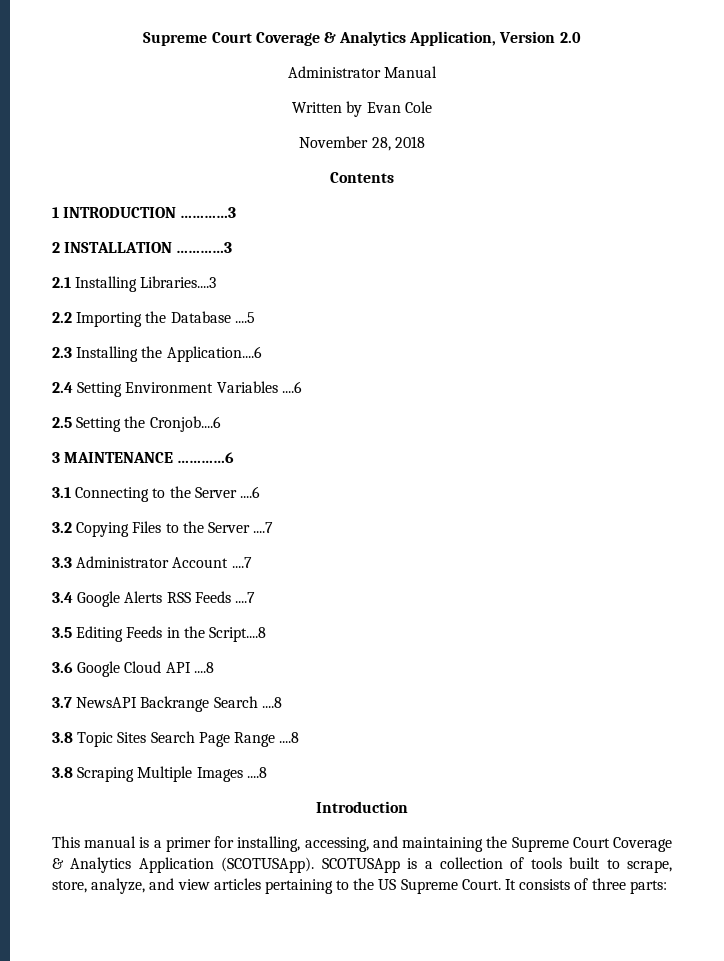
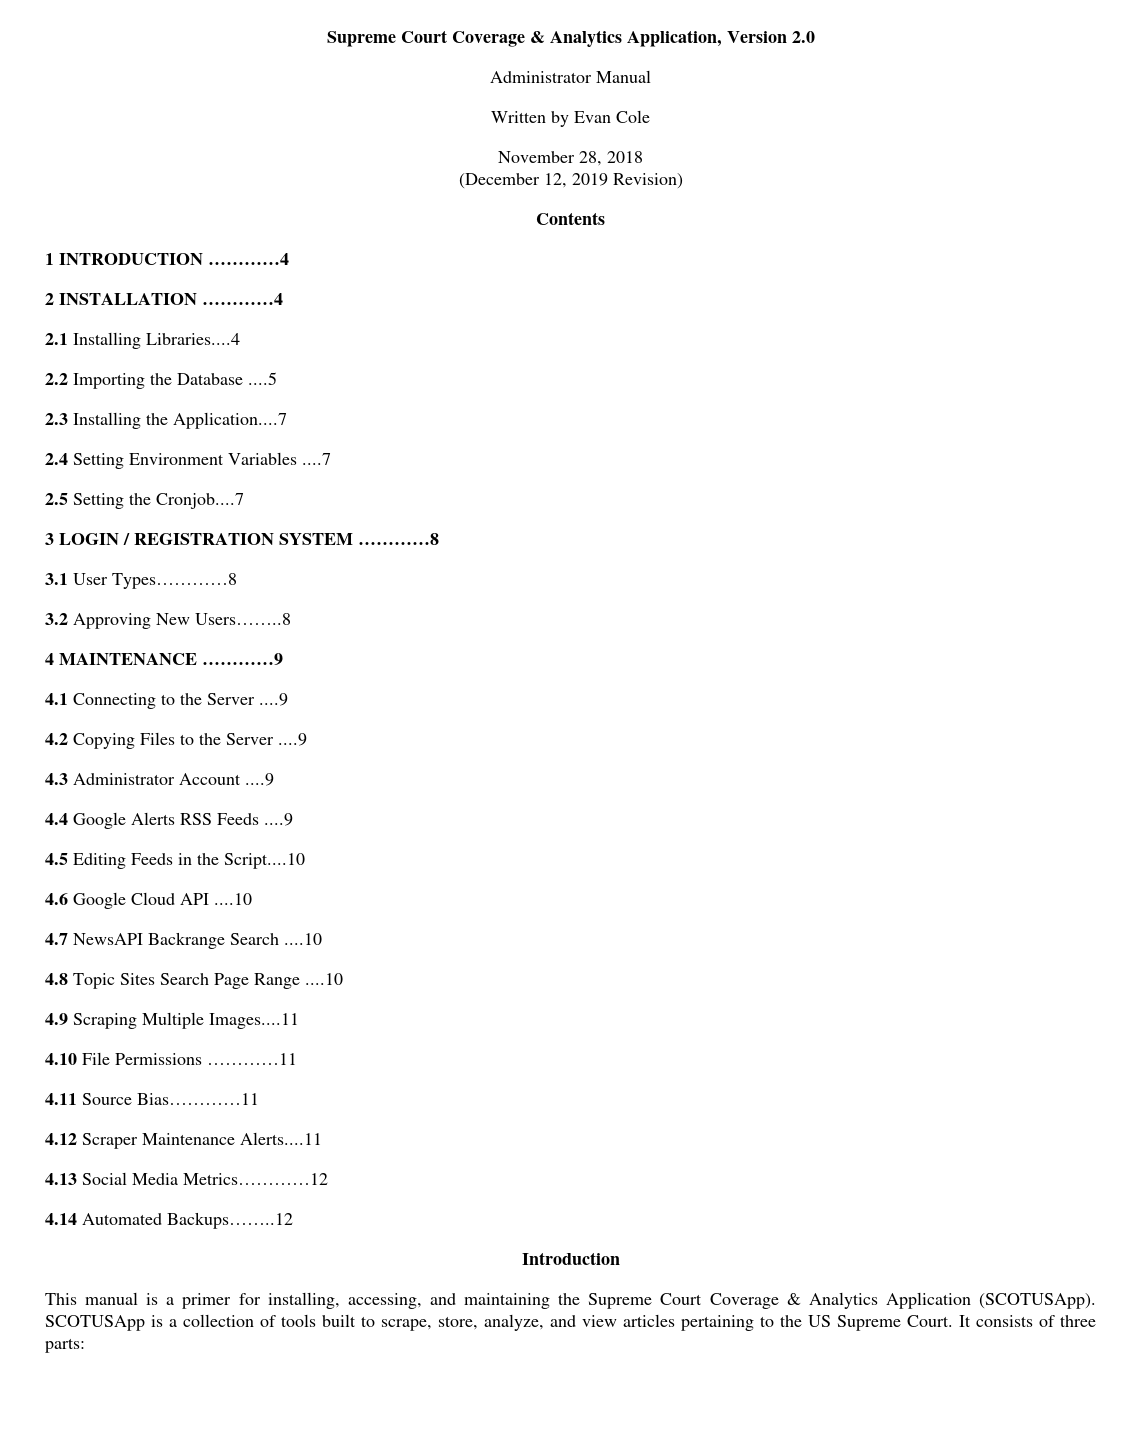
+ (December 12, 2019 Revision)
- 1 INTRODUCTION …………3
+ 1 INTRODUCTION …………4
- 2 INSTALLATION …………3
+ 2 INSTALLATION …………4
- 2.1 Installing Libraries....3
+ 2.1 Installing Libraries....4
- 2.3 Installing the Application....6
+ 2.3 Installing the Application....7
- 2.4 Setting Environment Variables ....6
+ 2.4 Setting Environment Variables ....7
- 2.5 Setting the Cronjob....6
+ 2.5 Setting the Cronjob....7
- 3 MAINTENANCE …………6
- 3.1 Connecting to the Server ....6
- 3.2 Copying Files to the Server ....7
- 3.3 Administrator Account ....7
- 3.4 Google Alerts RSS Feeds ....7
- 3.5 Editing Feeds in the Script....8
- 3.6 Google Cloud API ....8
- 3.7 NewsAPI Backrange Search ....8
- 3.8 Topic Sites Search Page Range ....8
- 3.8 Scraping Multiple Images ....8
+ 3 LOGIN / REGISTRATION SYSTEM …………8
+ 3.1 User Types…………8
+ 3.2 Approving New Users……..8
+ 4 MAINTENANCE …………9
+ 4.1 Connecting to the Server ....9
+ 4.2 Copying Files to the Server ....9
+ 4.3 Administrator Account ....9
+ 4.4 Google Alerts RSS Feeds ....9
+ 4.5 Editing Feeds in the Script....10
+ 4.6 Google Cloud API ....10
+ 4.7 NewsAPI Backrange Search ....10
+ 4.8 Topic Sites Search Page Range ....10
+ 4.9 Scraping Multiple Images....11
+ 4.10 File Permissions …………11
+ 4.11 Source Bias…………11
+ 4.12 Scraper Maintenance Alerts....11
+ 4.13 Social Media Metrics…………12
+ 4.14 Automated Backups……..12

